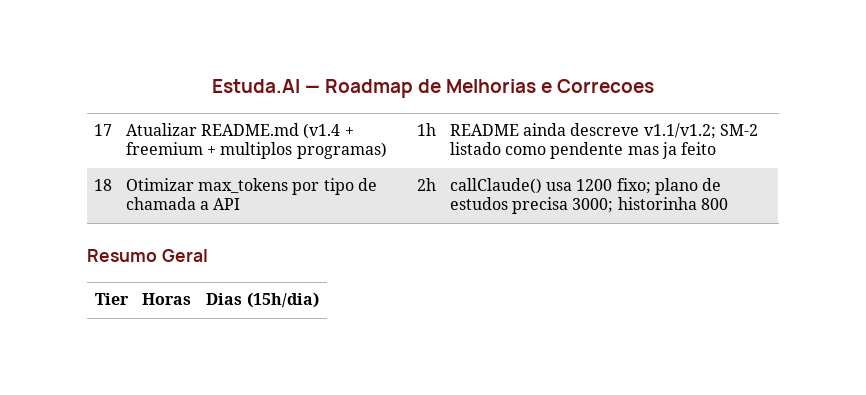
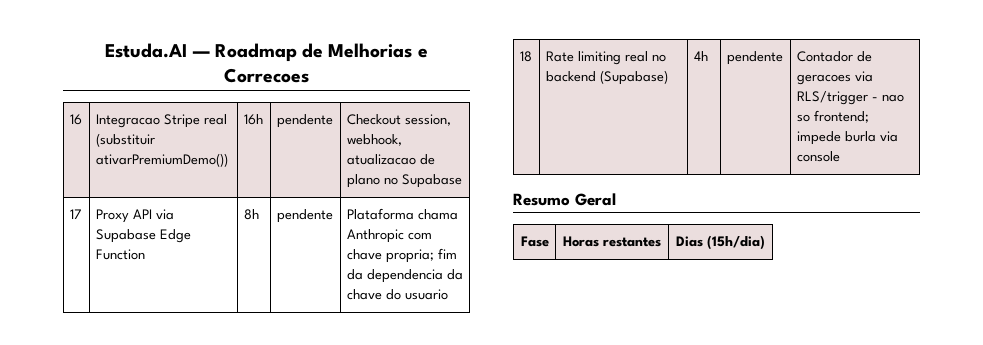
- 17 | Atualizar README.md (v1.4 + freemium + multiplos programas) | 1h | README ainda descreve v1.1/v1.2; SM-2 listado como pendente mas ja feito
- 18 | Otimizar max_tokens por tipo de chamada a API | 2h | callClaude() usa 1200 fixo; plano de estudos precisa 3000; historinha 800
+ 16 | Integracao Stripe real (substituir ativarPremiumDemo()) | 16h | pendente | Checkout session, webhook, atualizacao de plano no Supabase
+ 17 | Proxy API via Supabase Edge Function | 8h | pendente | Plataforma chama Anthropic com chave propria; fim da dependencia da chave do usuario
+ 18 | Rate limiting real no backend (Supabase) | 4h | pendente | Contador de geracoes via RLS/trigger - nao so frontend; impede burla via console
- Tier | Horas | Dias (15h/dia)
+ Fase | Horas restantes | Dias (15h/dia)

